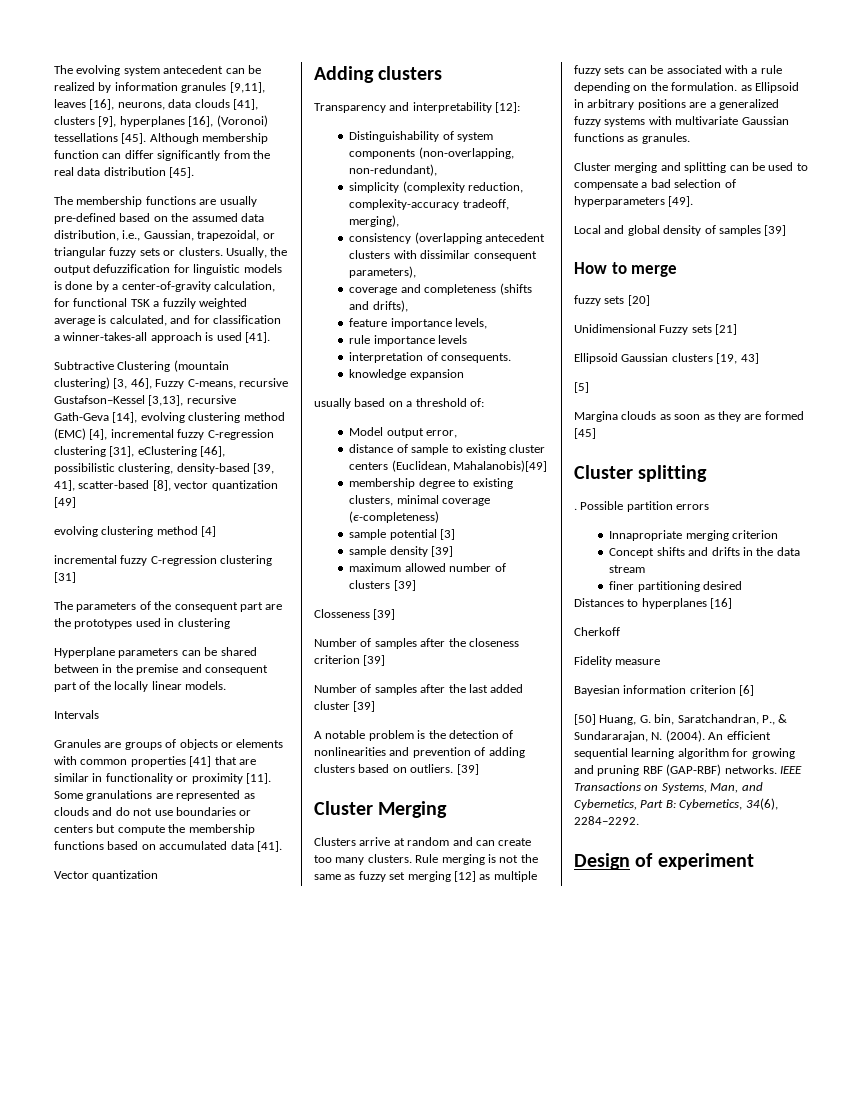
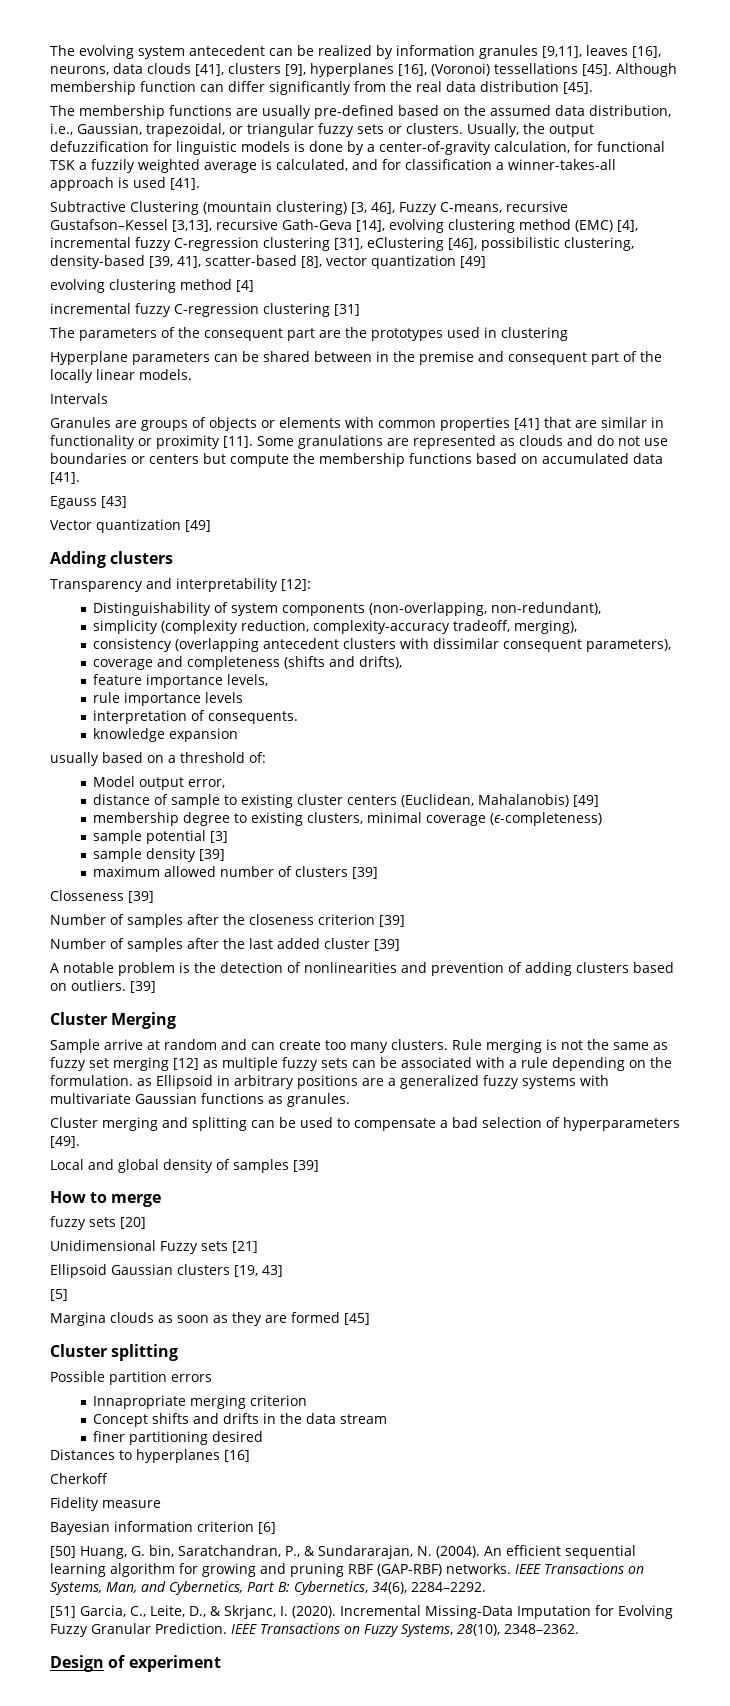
+ Egauss [43]
- Vector quantization
+ Vector quantization [49]
- distance of sample to existing cluster centers (Euclidean, Mahalanobis)[49]
+ distance of sample to existing cluster centers (Euclidean, Mahalanobis) [49]
- Clusters arrive at random and can create too many clusters.
+ Sample arrive at random and can create too many clusters.
- .
+ [51] Garcia, C., Leite, D., & Skrjanc, I. (2020). Incremental Missing-Data Imputation for Evolving Fuzzy Granular Prediction. IEEE Transactions on Fuzzy Systems, 28(10), 2348–2362.

